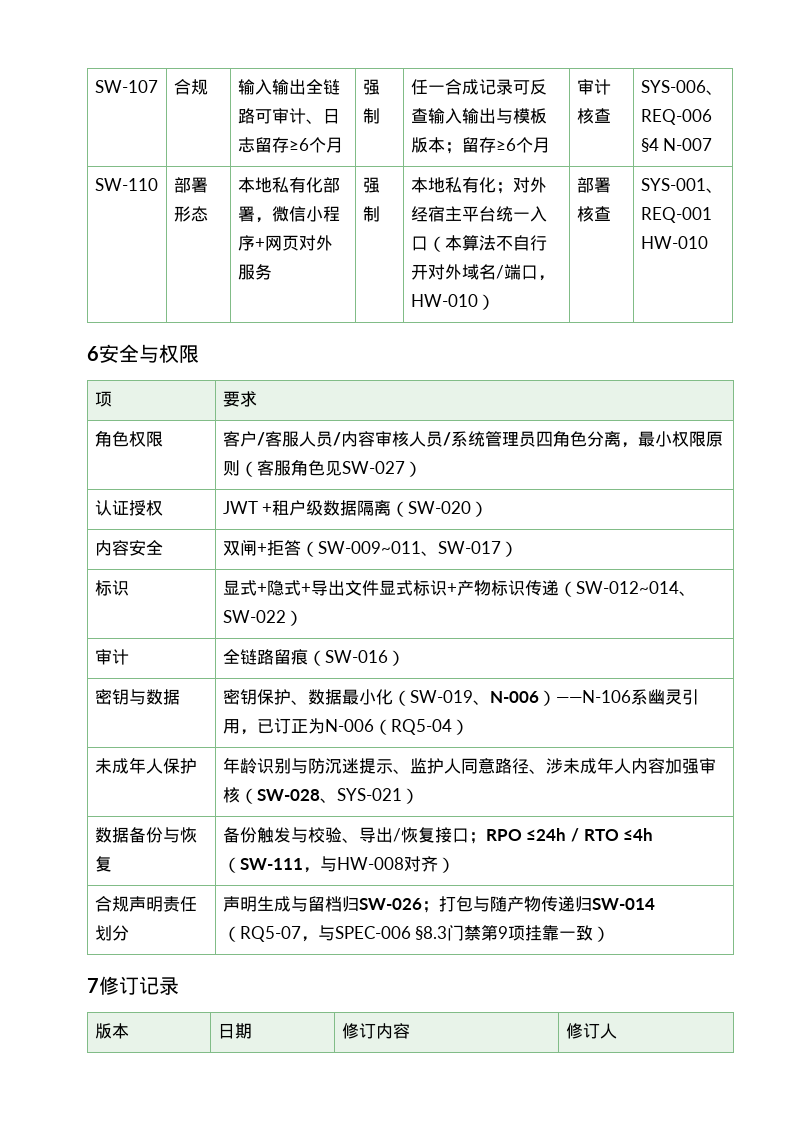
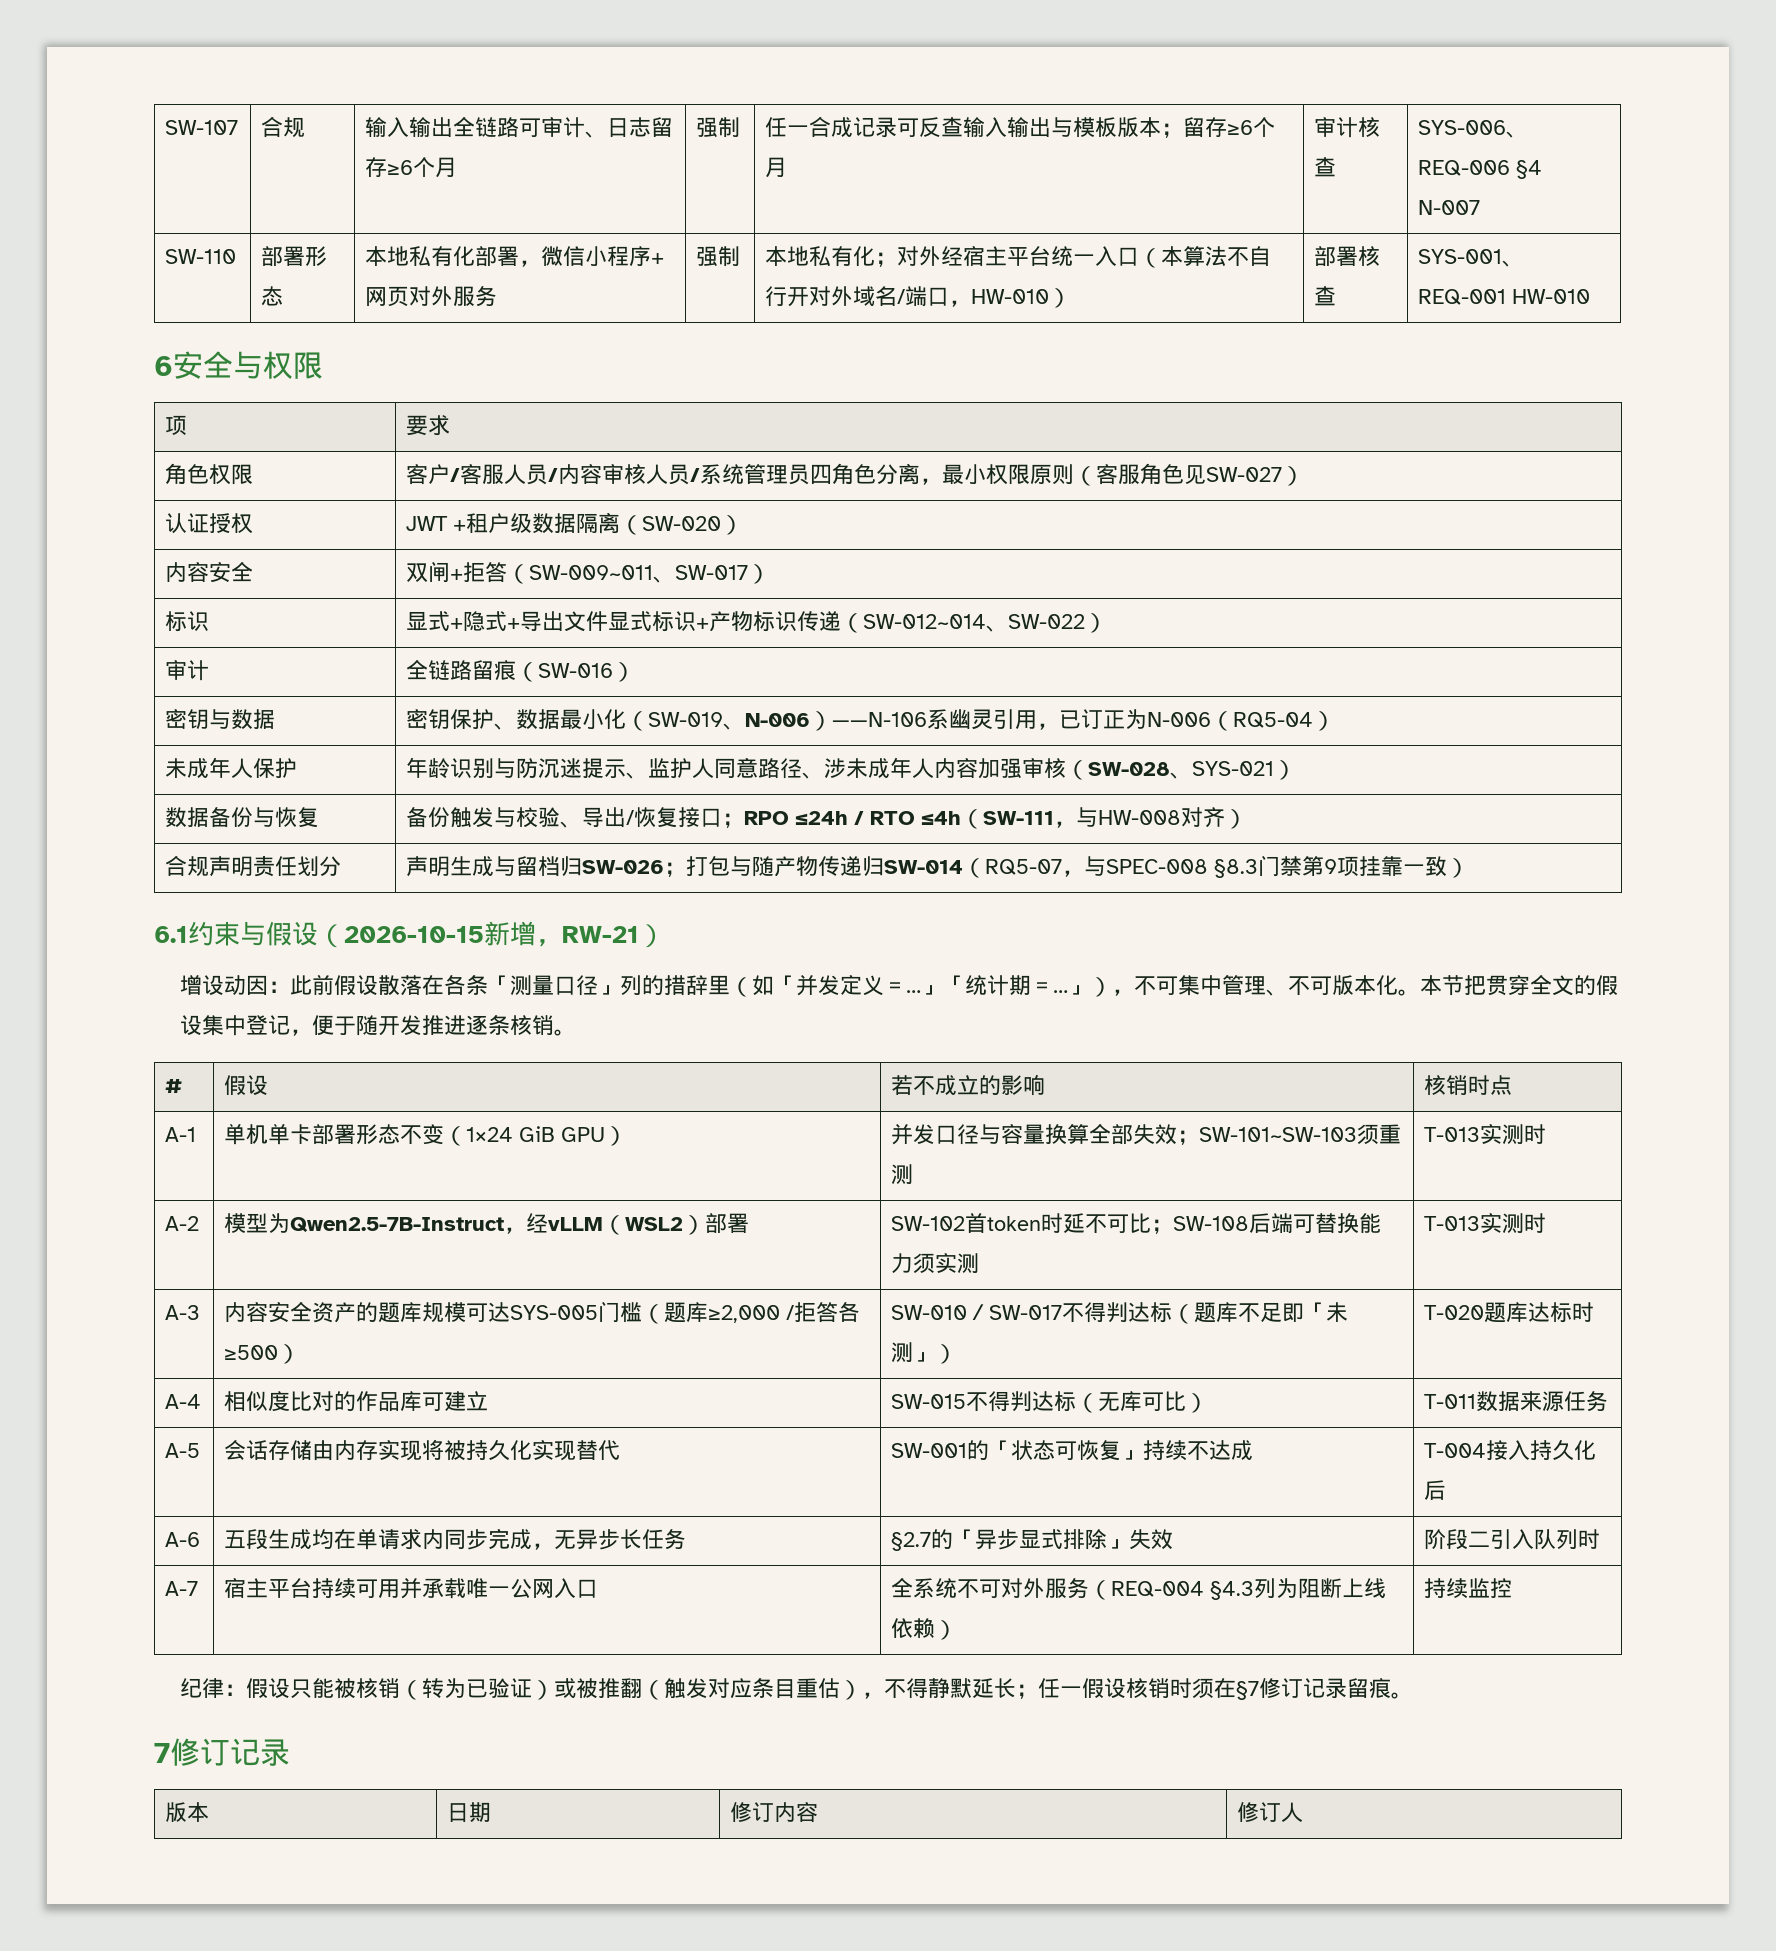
- 合规声明责任划分 | 声明生成与留档归SW-026；打包与随产物传递归SW-014（RQ5-07，与SPEC-006 §8.3门禁第9项挂靠一致）
+ 合规声明责任划分 | 声明生成与留档归SW-026；打包与随产物传递归SW-014（RQ5-07，与SPEC-008 §8.3门禁第9项挂靠一致）
+ 6.1约束与假设（2026-10-15新增，RW-21）
+ 增设动因：此前假设散落在各条「测量口径」列的措辞里（如「并发定义＝…」「统计期＝…」），不可集中管理、不可版本化。本节把贯穿全文的假设集中登记，便于随开发推进逐条核销。
+ # | 假设 | 若不成立的影响 | 核销时点
+ A-1 | 单机单卡部署形态不变（1×24 GiB GPU） | 并发口径与容量换算全部失效；SW-101~SW-103须重测 | T-013实测时
+ A-2 | 模型为Qwen2.5-7B-Instruct，经vLLM（WSL2）部署 | SW-102首token时延不可比；SW-108后端可替换能力须实测 | T-013实测时
+ A-3 | 内容安全资产的题库规模可达SYS-005门槛（题库≥2,000 /拒答各≥500） | SW-010／SW-017不得判达标（题库不足即「未测」） | T-020题库达标时
+ A-4 | 相似度比对的作品库可建立 | SW-015不得判达标（无库可比） | T-011数据来源任务
+ A-5 | 会话存储由内存实现将被持久化实现替代 | SW-001的「状态可恢复」持续不达成 | T-004接入持久化后
+ A-6 | 五段生成均在单请求内同步完成，无异步长任务 | §2.7的「异步显式排除」失效 | 阶段二引入队列时
+ A-7 | 宿主平台持续可用并承载唯一公网入口 | 全系统不可对外服务（REQ-004 §4.3列为阻断上线依赖） | 持续监控
+ 纪律：假设只能被核销（转为已验证）或被推翻（触发对应条目重估），不得静默延长；任一假设核销时须在§7修订记录留痕。

